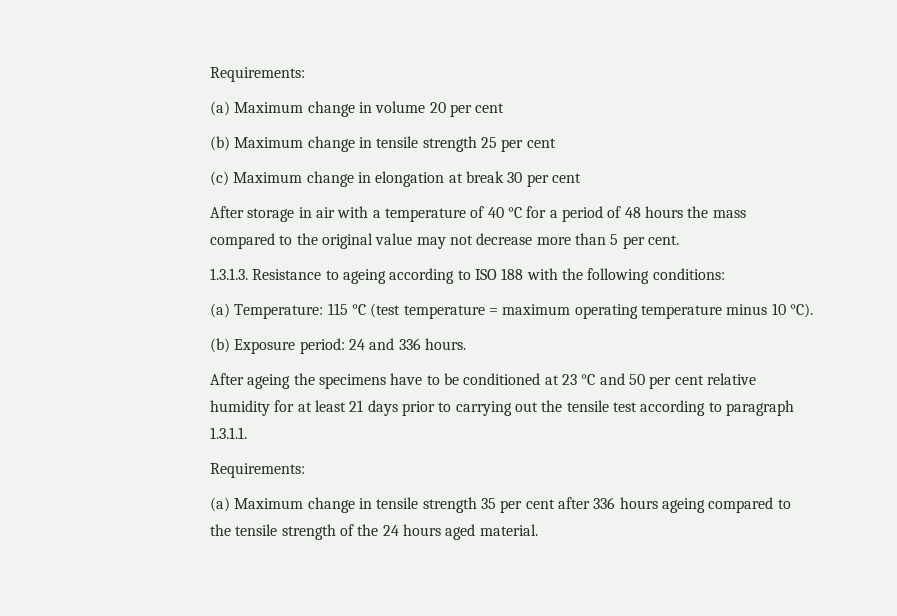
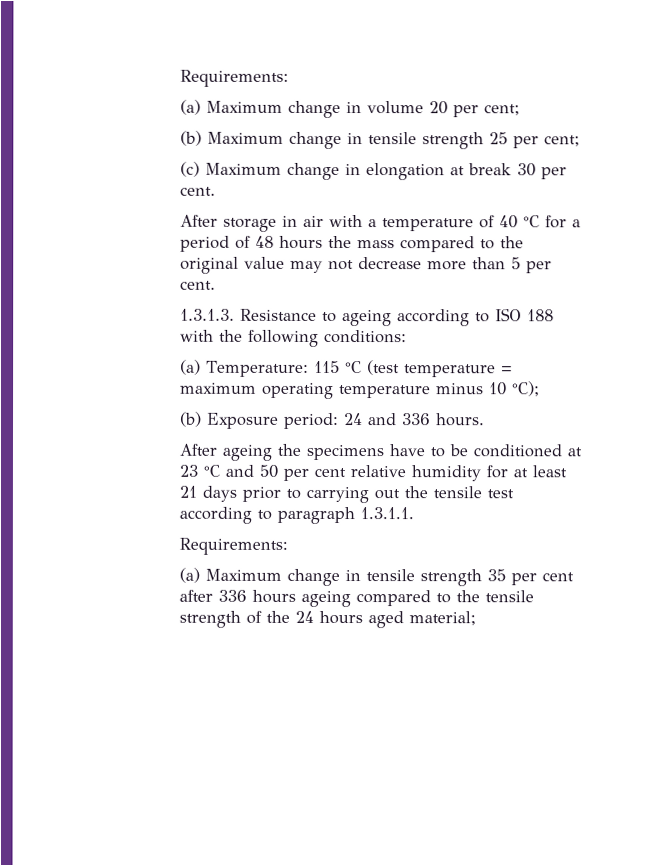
- (a) Maximum change in volume 20 per cent
+ (a) Maximum change in volume 20 per cent;
- (b) Maximum change in tensile strength 25 per cent
+ (b) Maximum change in tensile strength 25 per cent;
- (c) Maximum change in elongation at break 30 per cent
+ (c) Maximum change in elongation at break 30 per cent.
- (a) Temperature: 115 °C (test temperature = maximum operating temperature minus 10 °C).
+ (a) Temperature: 115 °C (test temperature = maximum operating temperature minus 10 °C);
- (a) Maximum change in tensile strength 35 per cent after 336 hours ageing compared to the tensile strength of the 24 hours aged material.
+ (a) Maximum change in tensile strength 35 per cent after 336 hours ageing compared to the tensile strength of the 24 hours aged material;

